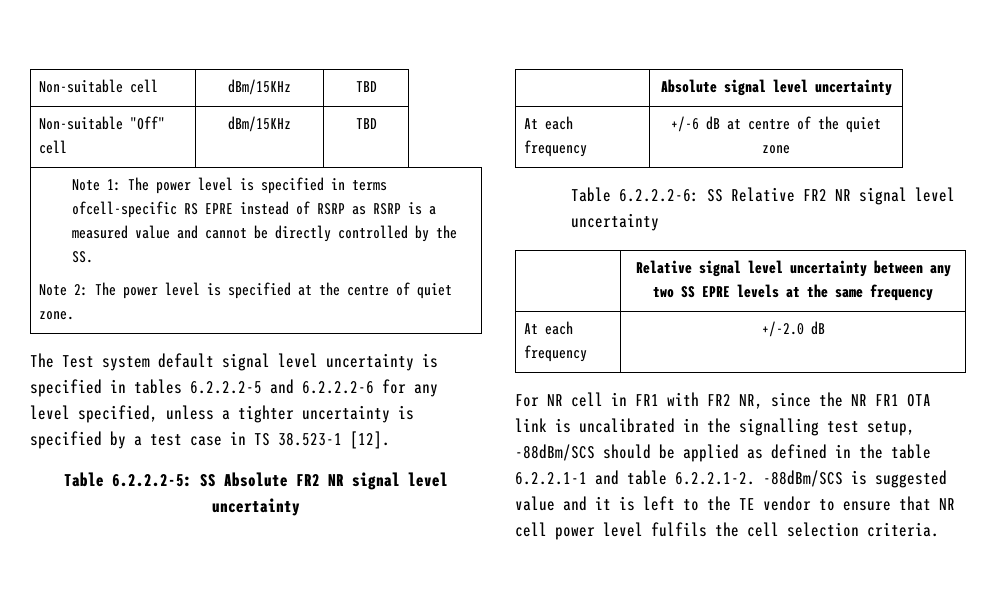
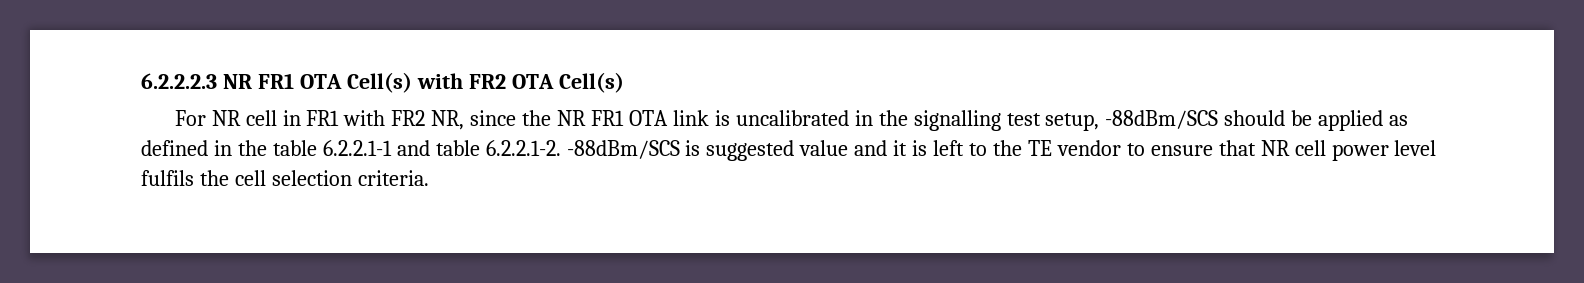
- Non-suitable cell | dBm/15KHz | TBD
- Non-suitable "Off" cell | dBm/15KHz | TBD
- Note 1: The power level is specified in terms ofcell-specific RS EPRE instead of RSRP as RSRP is a measured value and cannot be directly controlled by the SS.
- Note 2: The power level is specified at the centre of quiet zone.
- The Test system default signal level uncertainty is specified in tables 6.2.2.2-5 and 6.2.2.2-6 for any level specified, unless a tighter uncertainty is specified by a test case in TS 38.523-1 [12].
- Table 6.2.2.2-5: SS Absolute FR2 NR signal level uncertainty
- | Absolute signal level uncertainty
- At each frequency | +/-6 dB at centre of the quiet zone
- Table 6.2.2.2-6: SS Relative FR2 NR signal level uncertainty
- | Relative signal level uncertainty between any two SS EPRE levels at the same frequency
- At each frequency | +/-2.0 dB
+ 6.2.2.2.3 NR FR1 OTA Cell(s) with FR2 OTA Cell(s)

